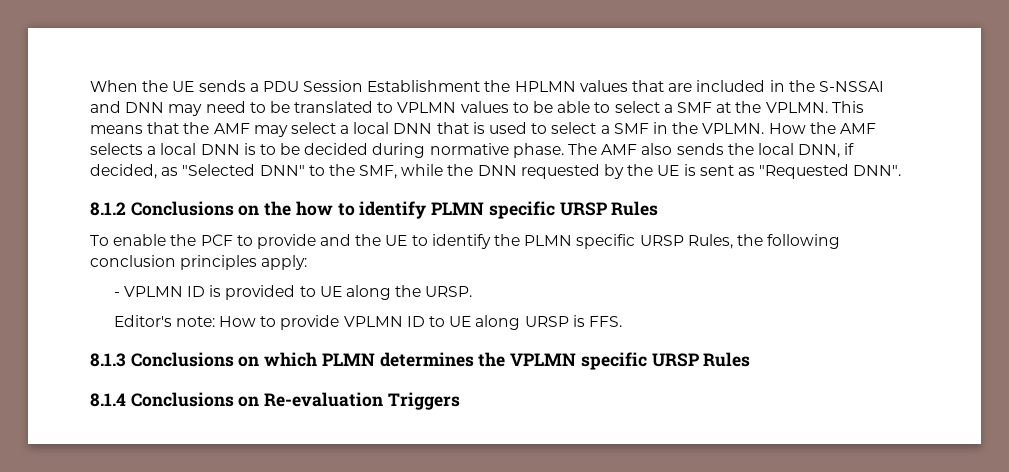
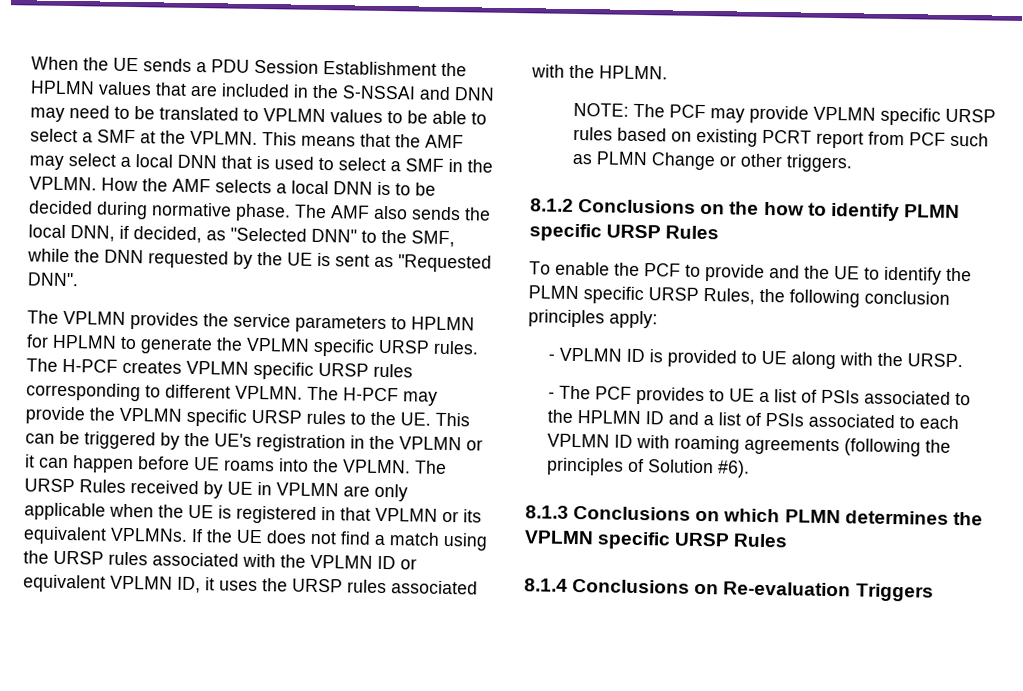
+ The VPLMN provides the service parameters to HPLMN for HPLMN to generate the VPLMN specific URSP rules. The H-PCF creates VPLMN specific URSP rules corresponding to different VPLMN. The H-PCF may provide the VPLMN specific URSP rules to the UE. This can be triggered by the UE's registration in the VPLMN or it can happen before UE roams into the VPLMN. The URSP Rules received by UE in VPLMN are only applicable when the UE is registered in that VPLMN or its equivalent VPLMNs. If the UE does not find a match using the URSP rules associated with the VPLMN ID or equivalent VPLMN ID, it uses the URSP rules associated with the HPLMN.
+ NOTE: The PCF may provide VPLMN specific URSP rules based on existing PCRT report from PCF such as PLMN Change or other triggers.
- - VPLMN ID is provided to UE along the URSP.
+ - VPLMN ID is provided to UE along with the URSP.
- Editor's note: How to provide VPLMN ID to UE along URSP is FFS.
+ - The PCF provides to UE a list of PSIs associated to the HPLMN ID and a list of PSIs associated to each VPLMN ID with roaming agreements (following the principles of Solution #6).

